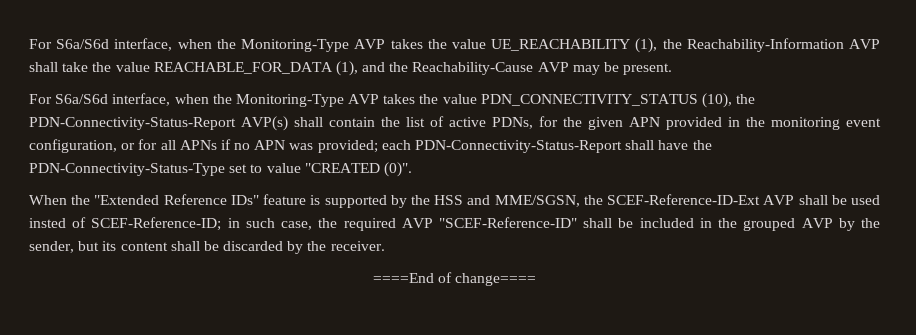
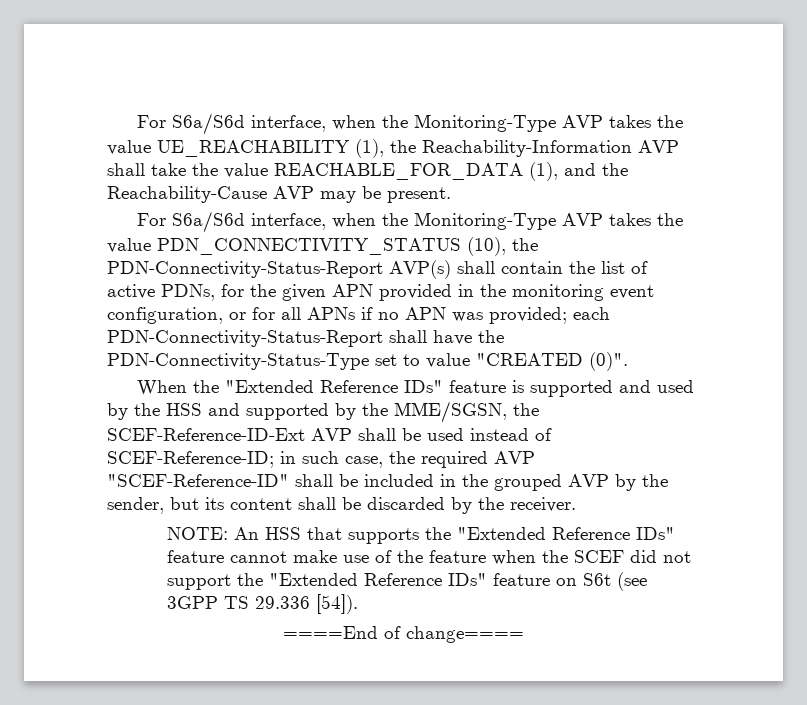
- When the "Extended Reference IDs" feature is supported by the HSS and MME/SGSN, the SCEF-Reference-ID-Ext AVP shall be used insted of SCEF-Reference-ID; in such case, the required AVP "SCEF-Reference-ID" shall be included in the grouped AVP by the sender, but its content shall be discarded by the receiver.
+ When the "Extended Reference IDs" feature is supported and used by the HSS and supported by the MME/SGSN, the SCEF-Reference-ID-Ext AVP shall be used instead of SCEF-Reference-ID; in such case, the required AVP "SCEF-Reference-ID" shall be included in the grouped AVP by the sender, but its content shall be discarded by the receiver.
+ NOTE: An HSS that supports the "Extended Reference IDs" feature cannot make use of the feature when the SCEF did not support the "Extended Reference IDs" feature on S6t (see 3GPP TS 29.336 [54]).

